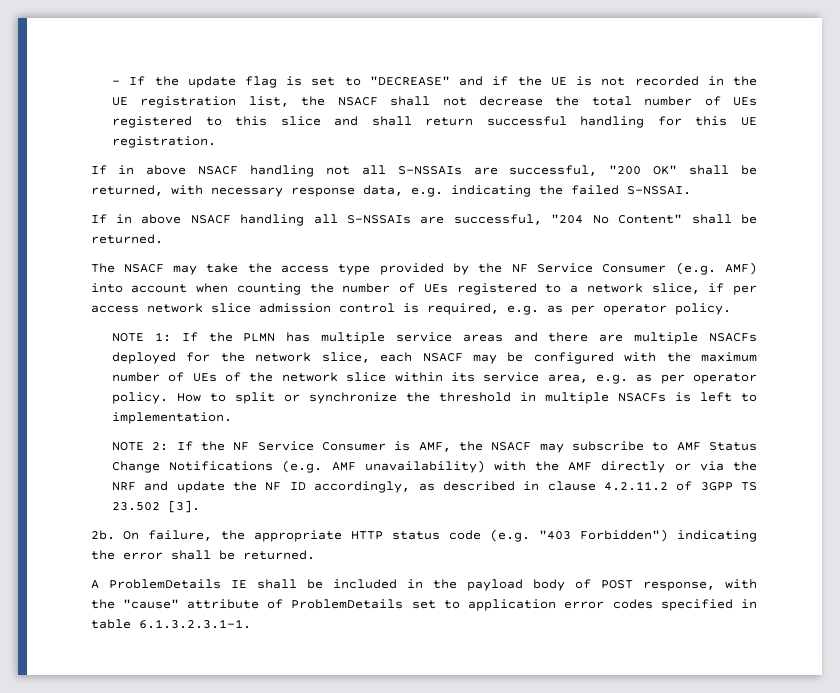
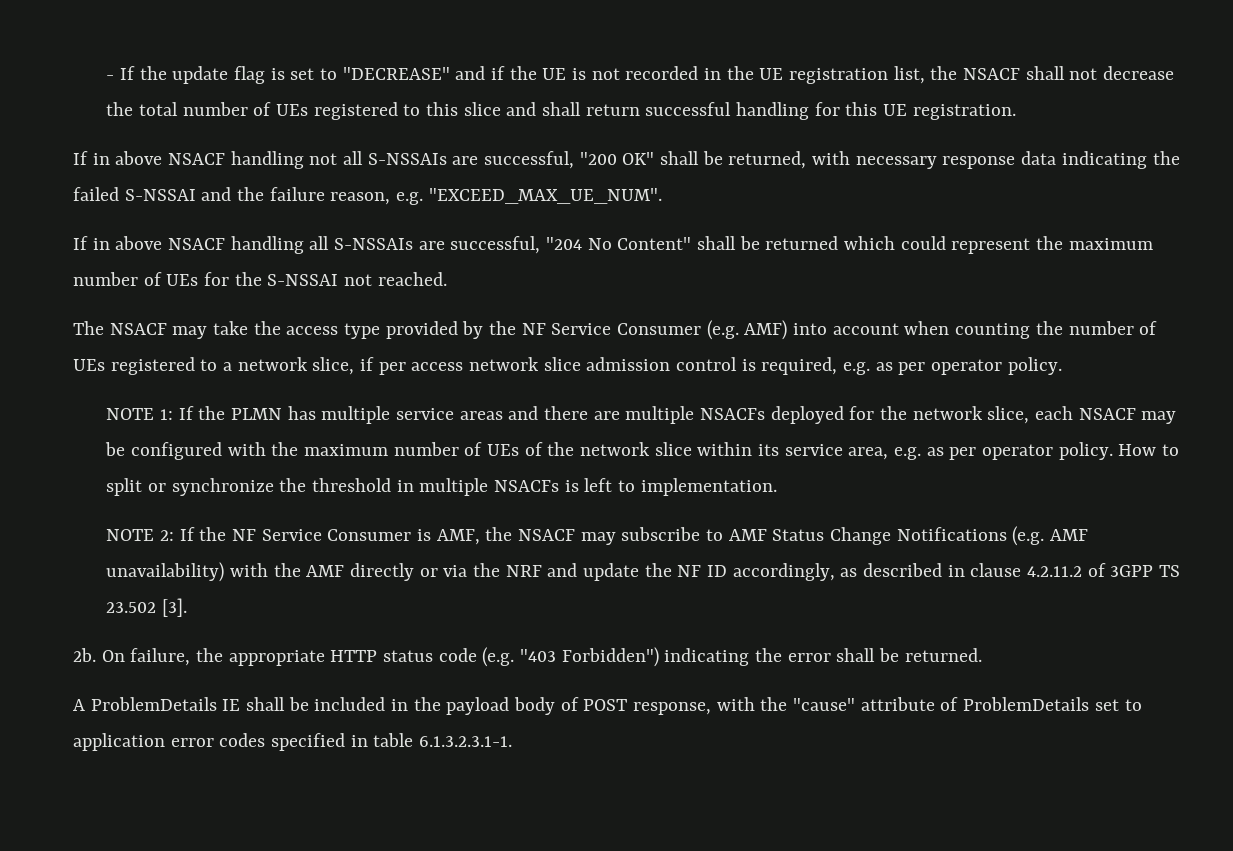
- If in above NSACF handling not all S-NSSAIs are successful, "200 OK" shall be returned, with necessary response data, e.g. indicating the failed S-NSSAI.
+ If in above NSACF handling not all S-NSSAIs are successful, "200 OK" shall be returned, with necessary response data indicating the failed S-NSSAI and the failure reason, e.g. "EXCEED_MAX_UE_NUM".
- If in above NSACF handling all S-NSSAIs are successful, "204 No Content" shall be returned.
+ If in above NSACF handling all S-NSSAIs are successful, "204 No Content" shall be returned which could represent the maximum number of UEs for the S-NSSAI not reached.

